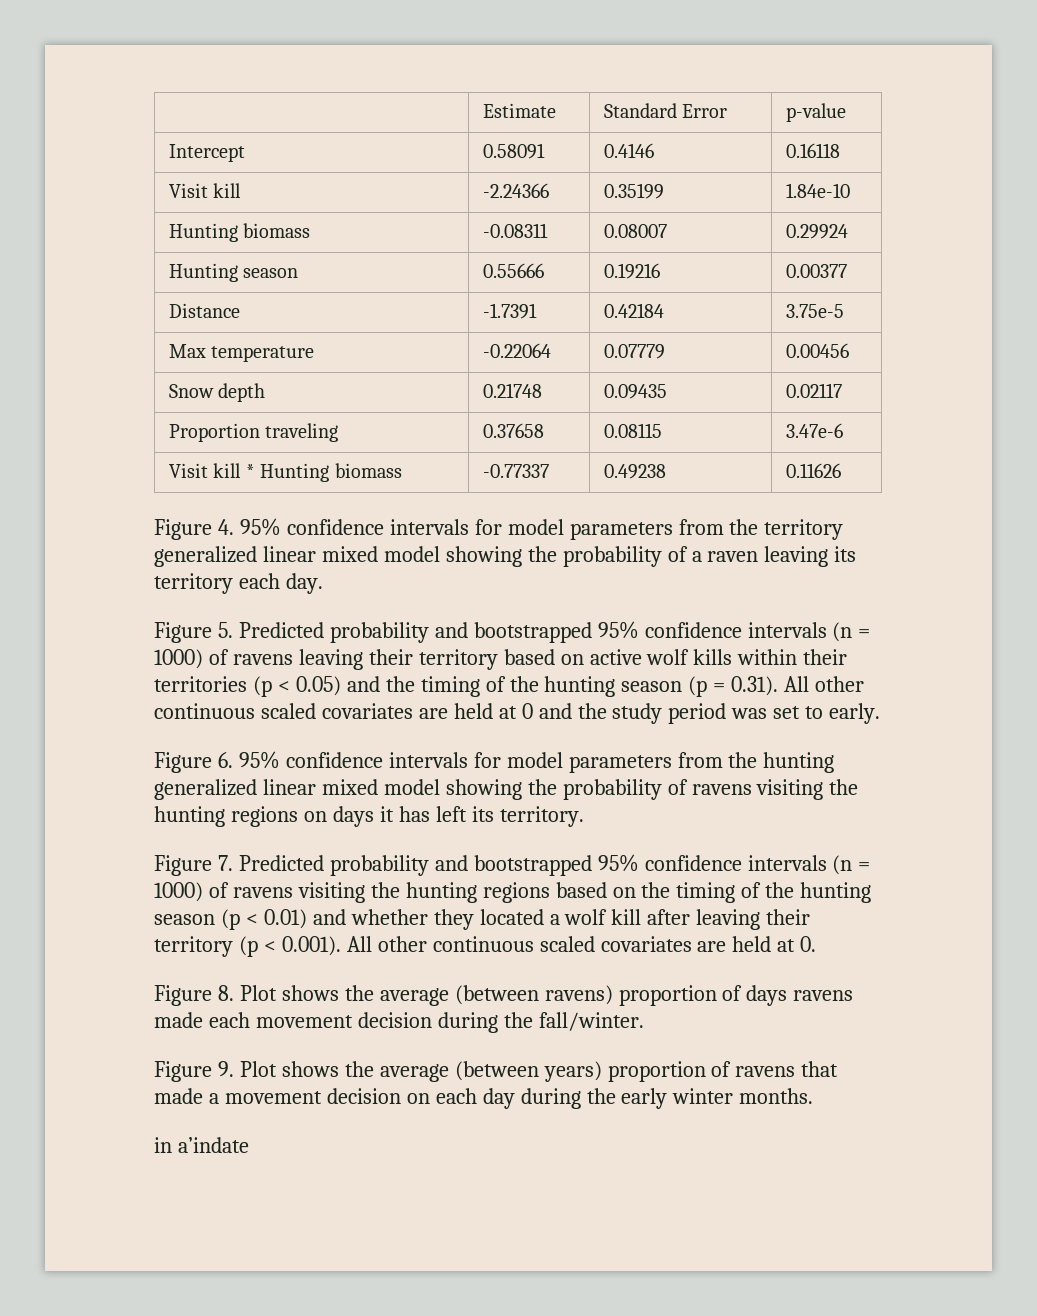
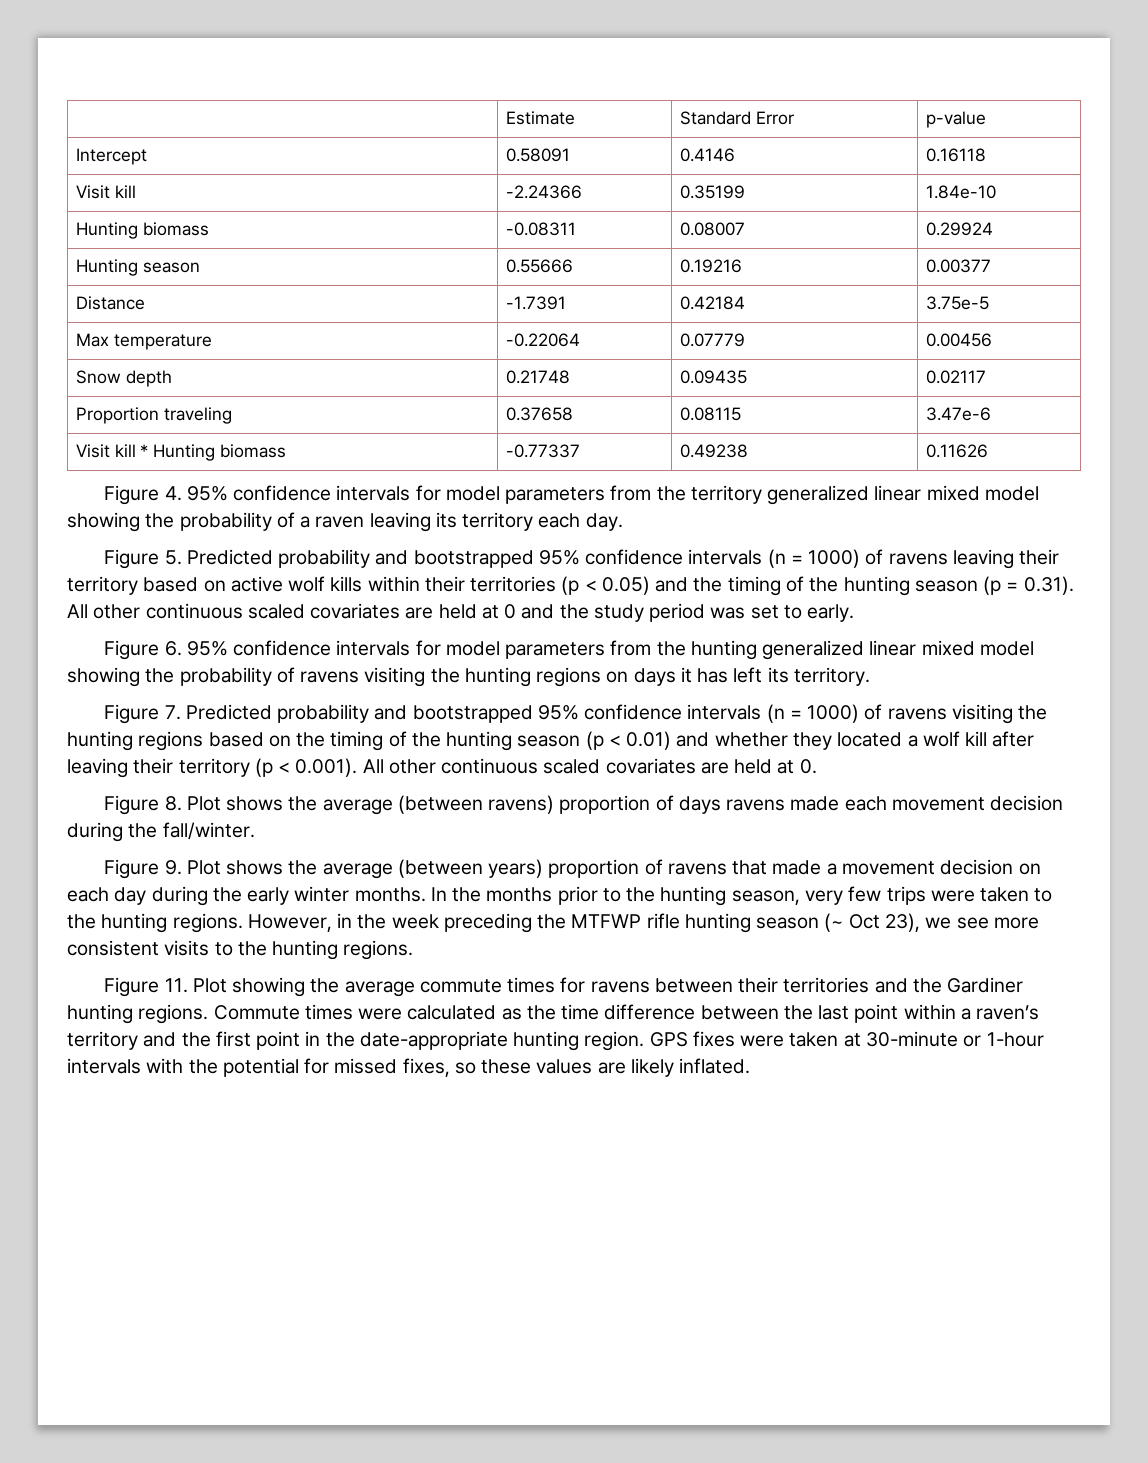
- Figure 9. Plot shows the average (between years) proportion of ravens that made a movement decision on each day during the early winter months.
- in a’indate
+ Figure 9. Plot shows the average (between years) proportion of ravens that made a movement decision on each day during the early winter months. In the months prior to the hunting season, very few trips were taken to the hunting regions. However, in the week preceding the MTFWP rifle hunting season (~ Oct 23), we see more consistent visits to the hunting regions.
+ Figure 11. Plot showing the average commute times for ravens between their territories and the Gardiner hunting regions. Commute times were calculated as the time difference between the last point within a raven’s territory and the first point in the date-appropriate hunting region. GPS fixes were taken at 30-minute or 1-hour intervals with the potential for missed fixes, so these values are likely inflated.

